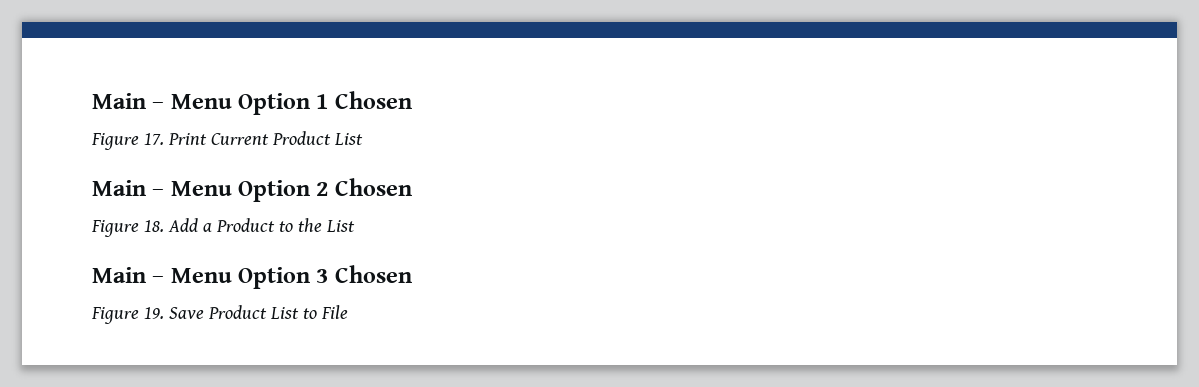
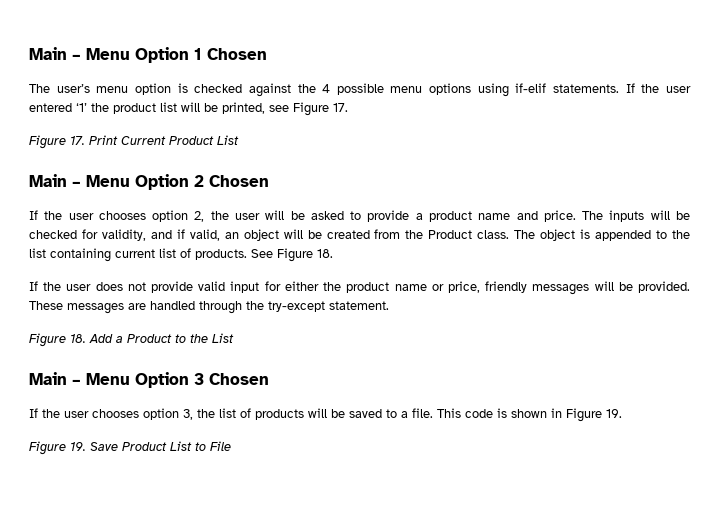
+ The user’s menu option is checked against the 4 possible menu options using if-elif statements. If the user entered ‘1’ the product list will be printed, see Figure 17.
+ If the user chooses option 2, the user will be asked to provide a product name and price. The inputs will be checked for validity, and if valid, an object will be created from the Product class. The object is appended to the list containing current list of products. See Figure 18.
+ If the user does not provide valid input for either the product name or price, friendly messages will be provided. These messages are handled through the try-except statement.
+ If the user chooses option 3, the list of products will be saved to a file. This code is shown in Figure 19.

